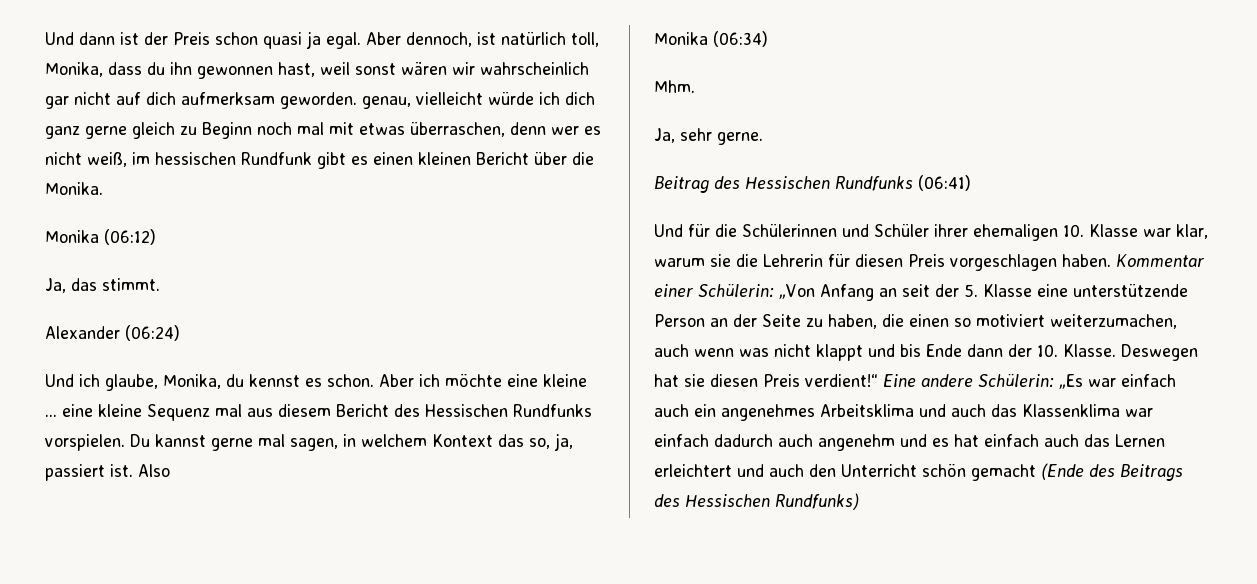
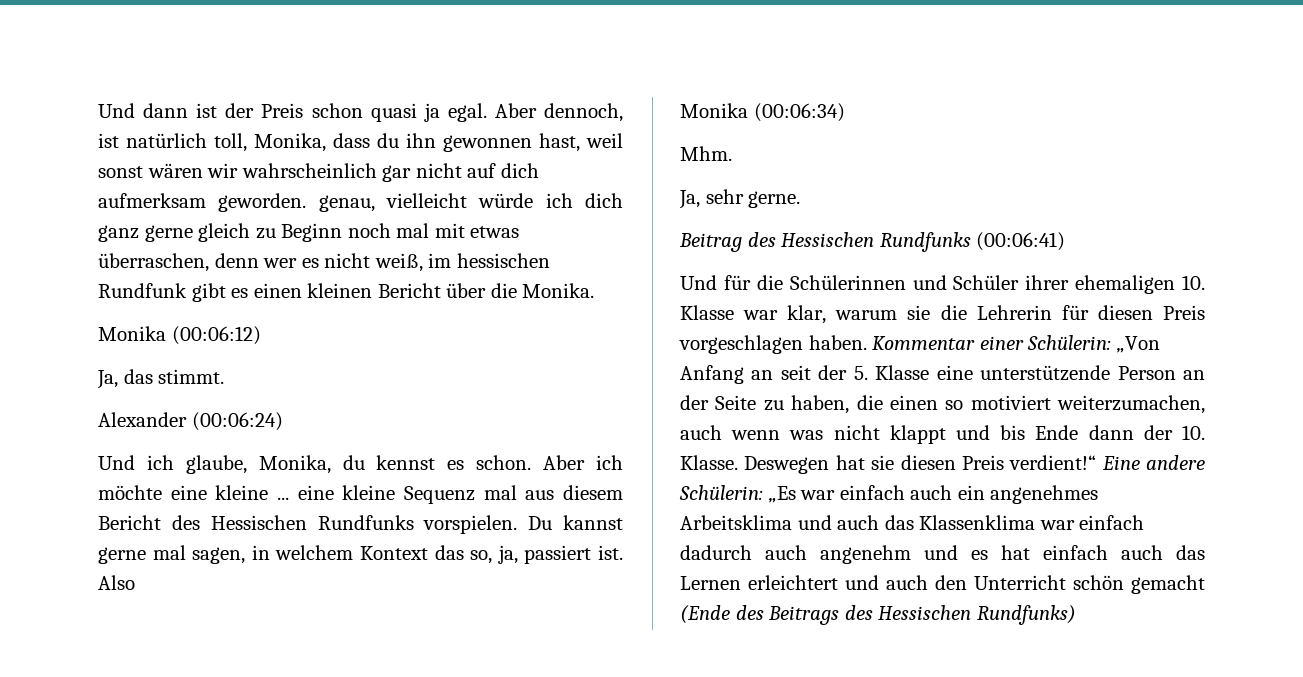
- Monika (06:12)
+ Monika (00:06:12)
- Alexander (06:24)
+ Alexander (00:06:24)
- Monika (06:34)
+ Monika (00:06:34)
- Beitrag des Hessischen Rundfunks (06:41)
+ Beitrag des Hessischen Rundfunks (00:06:41)

